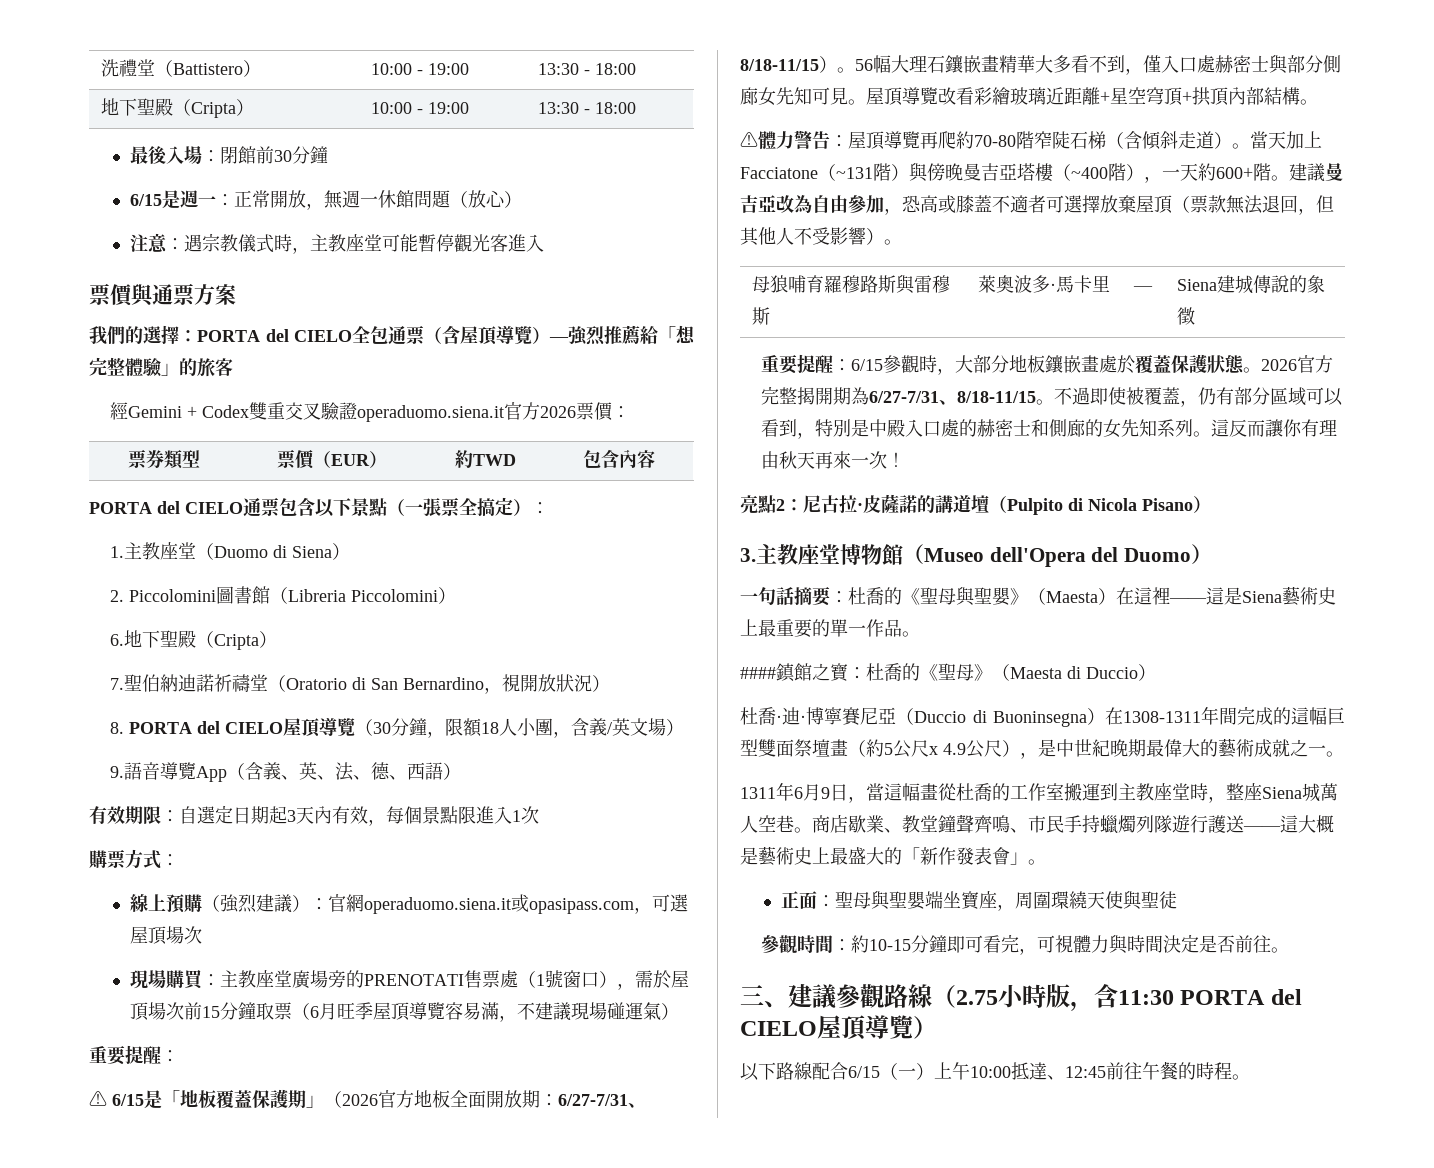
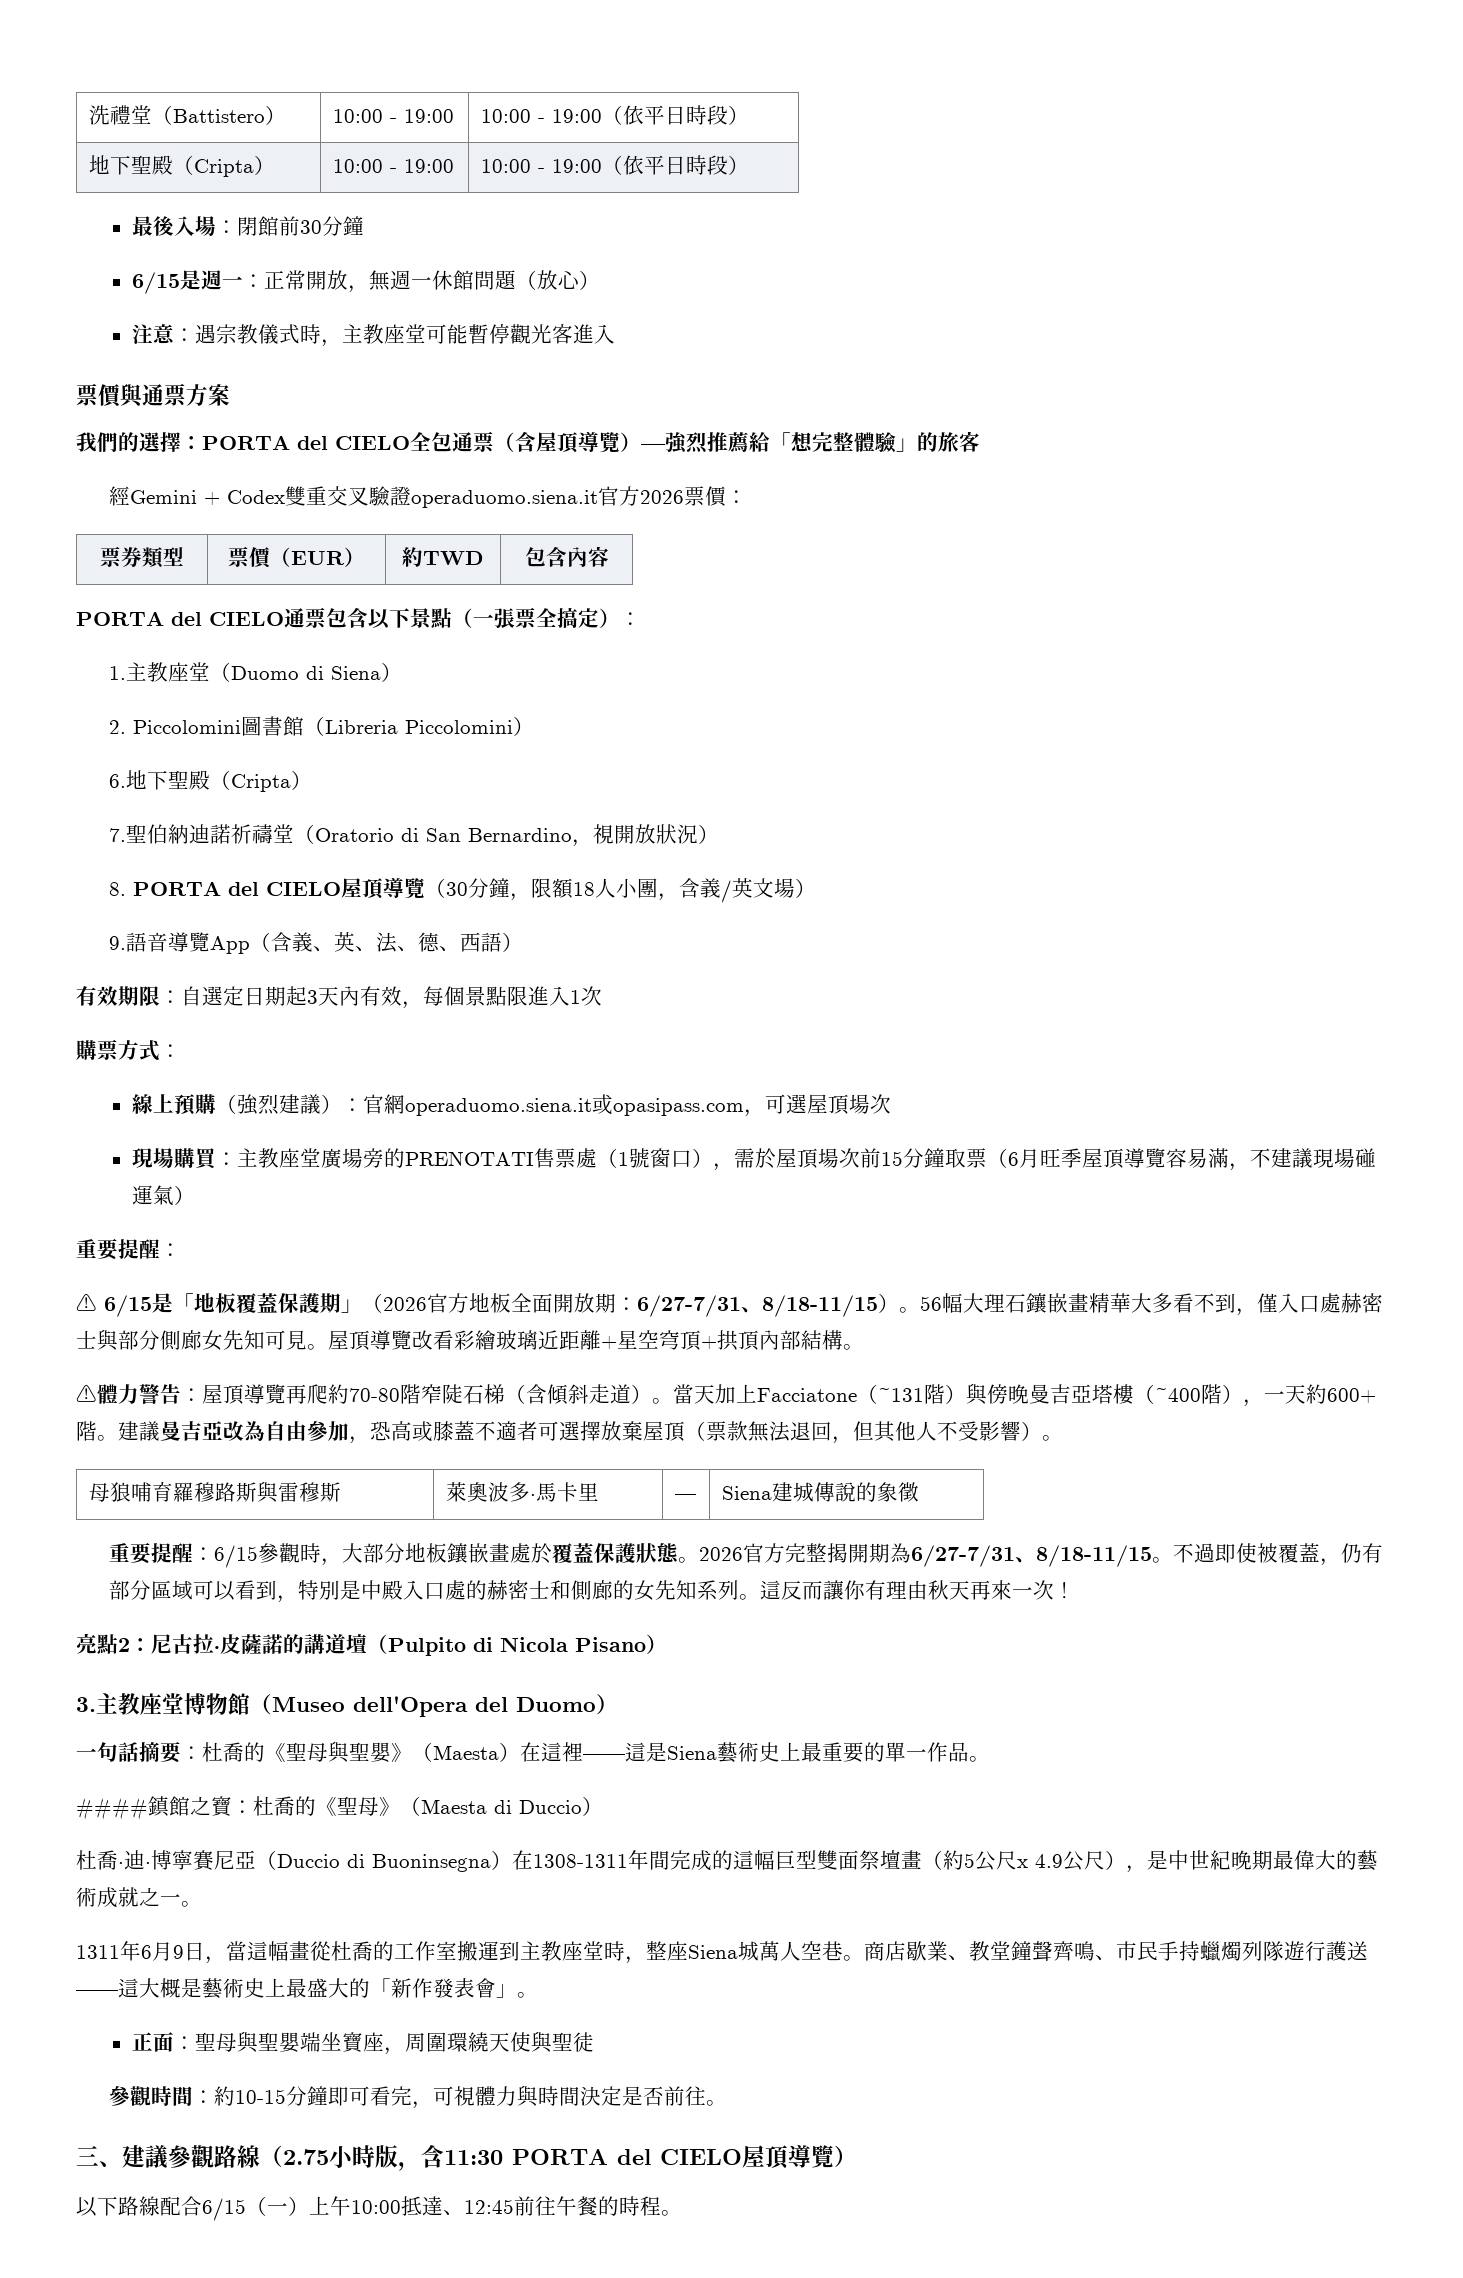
- 洗禮堂（Battistero） | 10:00 - 19:00 | 13:30 - 18:00
+ 洗禮堂（Battistero） | 10:00 - 19:00 | 10:00 - 19:00（依平日時段）
- 地下聖殿（Cripta） | 10:00 - 19:00 | 13:30 - 18:00
+ 地下聖殿（Cripta） | 10:00 - 19:00 | 10:00 - 19:00（依平日時段）

